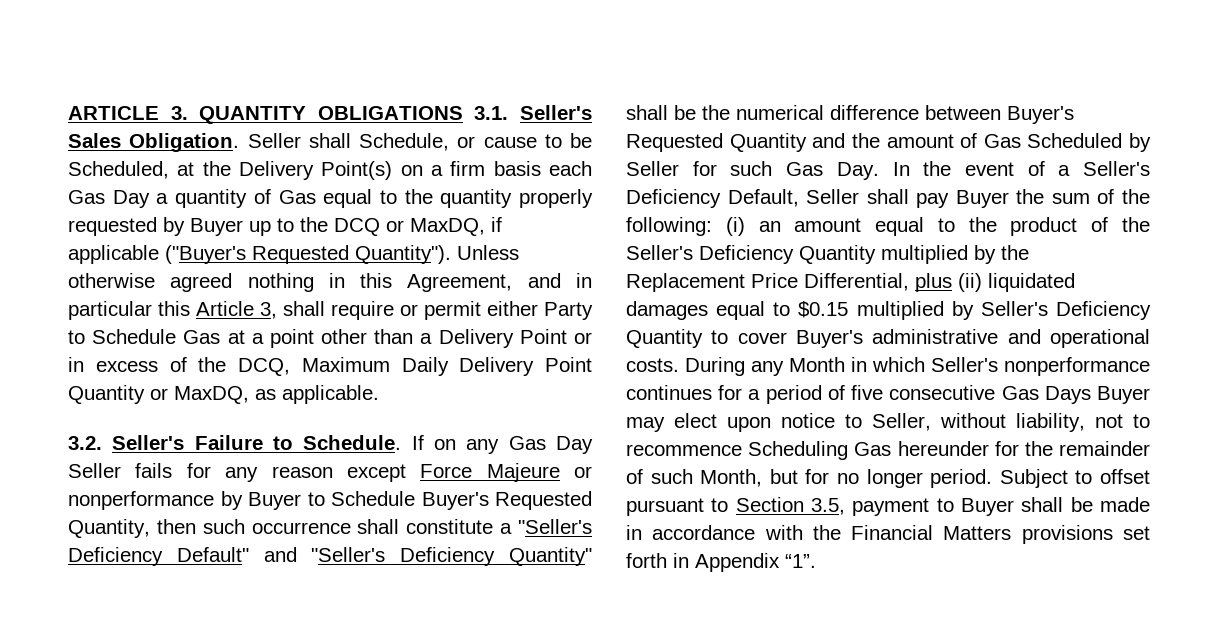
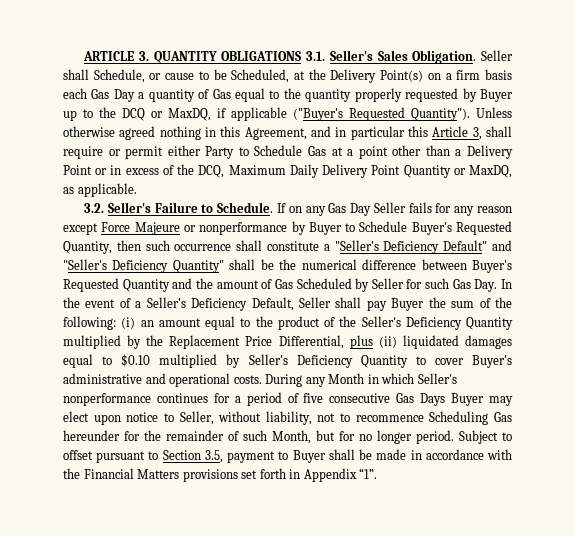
- (i) an amount equal to the product of the Seller's Deficiency Quantity multiplied by the Replacement Price Differential, plus (ii) liquidated damages equal to $0.15 multiplied by Seller's Deficiency Quantity to cover Buyer's administrative and operational costs.
+ (i) an amount equal to the product of the Seller's Deficiency Quantity multiplied by the Replacement Price Differential, plus (ii) liquidated damages equal to $0.10 multiplied by Seller's Deficiency Quantity to cover Buyer's administrative and operational costs.

